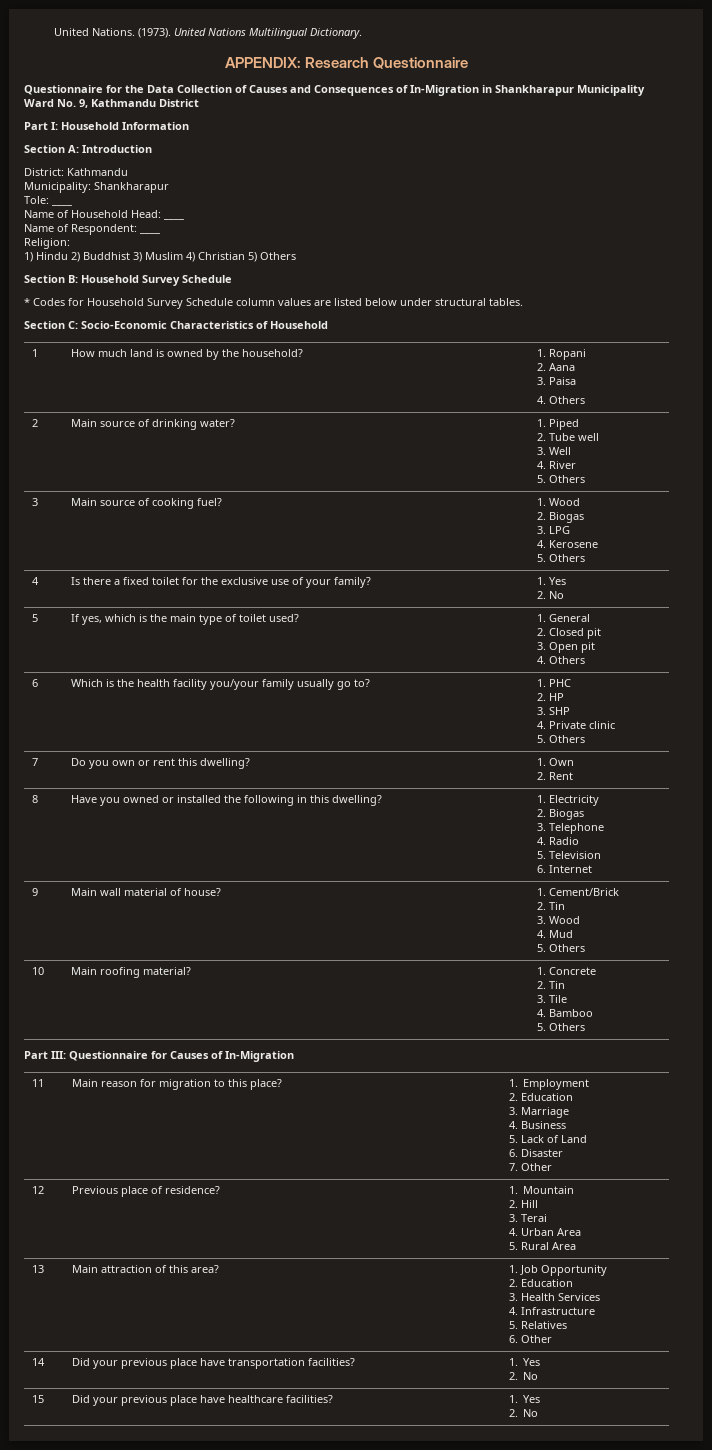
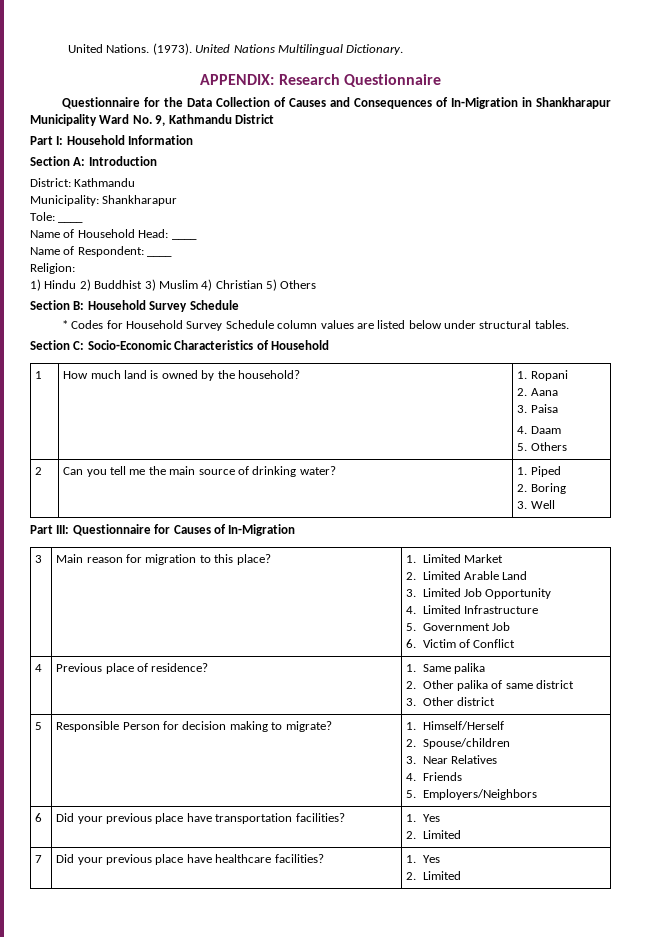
  1 | How much land is owned by the household? | 1. Ropani
  2. Aana
  3. Paisa
- 4. Others
+ 4. Daam
+ 5. Others
- 2 | Main source of drinking water? | 1. Piped
- 2. Tube well
+ 2 | Can you tell me the main source of drinking water? | 1. Piped
+ 2. Boring
  3. Well
- 4. River
- 5. Others
- 3 | Main source of cooking fuel? | 1. Wood
- 2. Biogas
- 3. LPG
- 4. Kerosene
- 5. Others
- 4 | Is there a fixed toilet for the exclusive use of your family? | 1. Yes
- 2. No
- 5 | If yes, which is the main type of toilet used? | 1. General
- 2. Closed pit
- 3. Open pit
- 4. Others
- 6 | Which is the health facility you/your family usually go to? | 1. PHC
- 2. HP
- 3. SHP
- 4. Private clinic
- 5. Others
- 7 | Do you own or rent this dwelling? | 1. Own
- 2. Rent
- 8 | Have you owned or installed the following in this dwelling? | 1. Electricity
- 2. Biogas
- 3. Telephone
- 4. Radio
- 5. Television
- 6. Internet
- 9 | Main wall material of house? | 1. Cement/Brick
- 2. Tin
- 3. Wood
- 4. Mud
- 5. Others
- 10 | Main roofing material? | 1. Concrete
- 2. Tin
- 3. Tile
- 4. Bamboo
- 5. Others
- 11 | Main reason for migration to this place? | 1. Employment
- 2. Education
- 3. Marriage
- 4. Business
- 5. Lack of Land
- 6. Disaster
- 7. Other
- 12 | Previous place of residence? | 1. Mountain
- 2. Hill
- 3. Terai
- 4. Urban Area
- 5. Rural Area
- 13 | Main attraction of this area? | 1. Job Opportunity
- 2. Education
- 3. Health Services
- 4. Infrastructure
- 5. Relatives
- 6. Other
- 14 | Did your previous place have transportation facilities? | 1. Yes
- 2. No
- 15 | Did your previous place have healthcare facilities? | 1. Yes
- 2. No
+ 3 | Main reason for migration to this place? | 1. Limited Market
+ 2. Limited Arable Land
+ 3. Limited Job Opportunity
+ 4. Limited Infrastructure
+ 5. Government Job
+ 6. Victim of Conflict
+ 4 | Previous place of residence? | 1. Same palika
+ 2. Other palika of same district
+ 3. Other district
+ 5 | Responsible Person for decision making to migrate? | 1. Himself/Herself
+ 2. Spouse/children
+ 3. Near Relatives
+ 4. Friends
+ 5. Employers/Neighbors
+ 6 | Did your previous place have transportation facilities? | 1. Yes
+ 2. Limited
+ 7 | Did your previous place have healthcare facilities? | 1. Yes
+ 2. Limited

